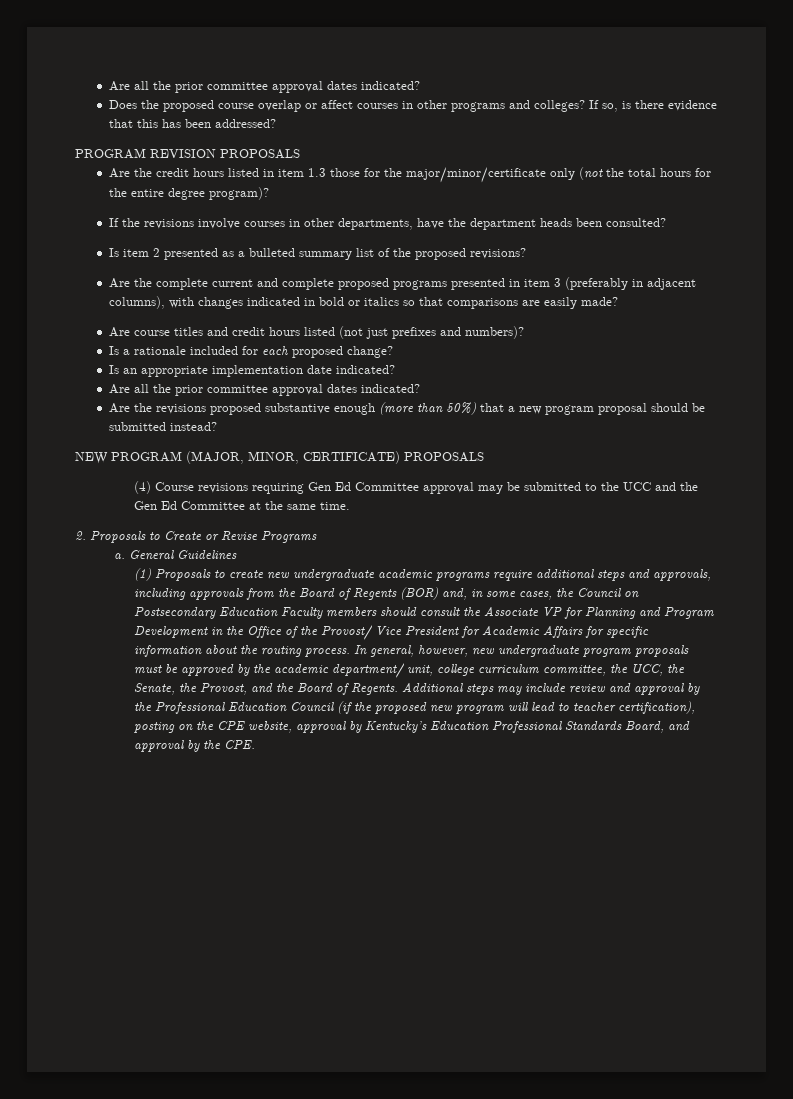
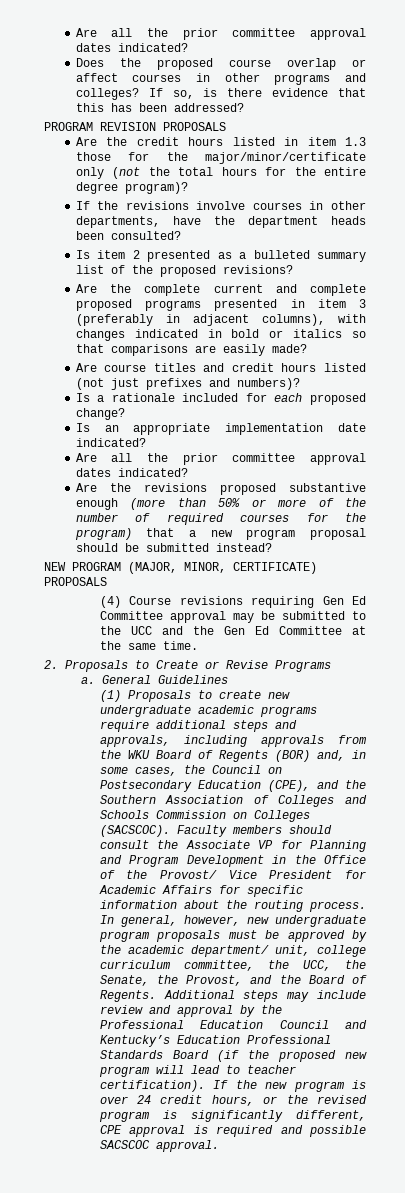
- Are the revisions proposed substantive enough (more than 50%) that a new program proposal should be submitted instead?
+ Are the revisions proposed substantive enough (more than 50% or more of the number of required courses for the program) that a new program proposal should be submitted instead?
- (1) Proposals to create new undergraduate academic programs require additional steps and approvals, including approvals from the Board of Regents (BOR) and, in some cases, the Council on Postsecondary Education Faculty members should consult the Associate VP for Planning and Program Development in the Office of the Provost/ Vice President for Academic Affairs for specific information about the routing process.
+ (1) Proposals to create new undergraduate academic programs require additional steps and approvals, including approvals from the WKU Board of Regents (BOR) and, in some cases, the Council on Postsecondary Education (CPE), and the Southern Association of Colleges and Schools Commission on Colleges (SACSCOC). Faculty members should consult the Associate VP for Planning and Program Development in the Office of the Provost/ Vice President for Academic Affairs for specific information about the routing process.
- Additional steps may include review and approval by the Professional Education Council (if the proposed new program will lead to teacher certification), posting on the CPE website, approval by Kentucky’s Education Professional Standards Board, and approval by the CPE.
+ Additional steps may include review and approval by the Professional Education Council and Kentucky’s Education Professional Standards Board (if the proposed new program will lead to teacher certification). If the new program is over 24 credit hours, or the revised program is significantly different, CPE approval is required and possible SACSCOC approval.

